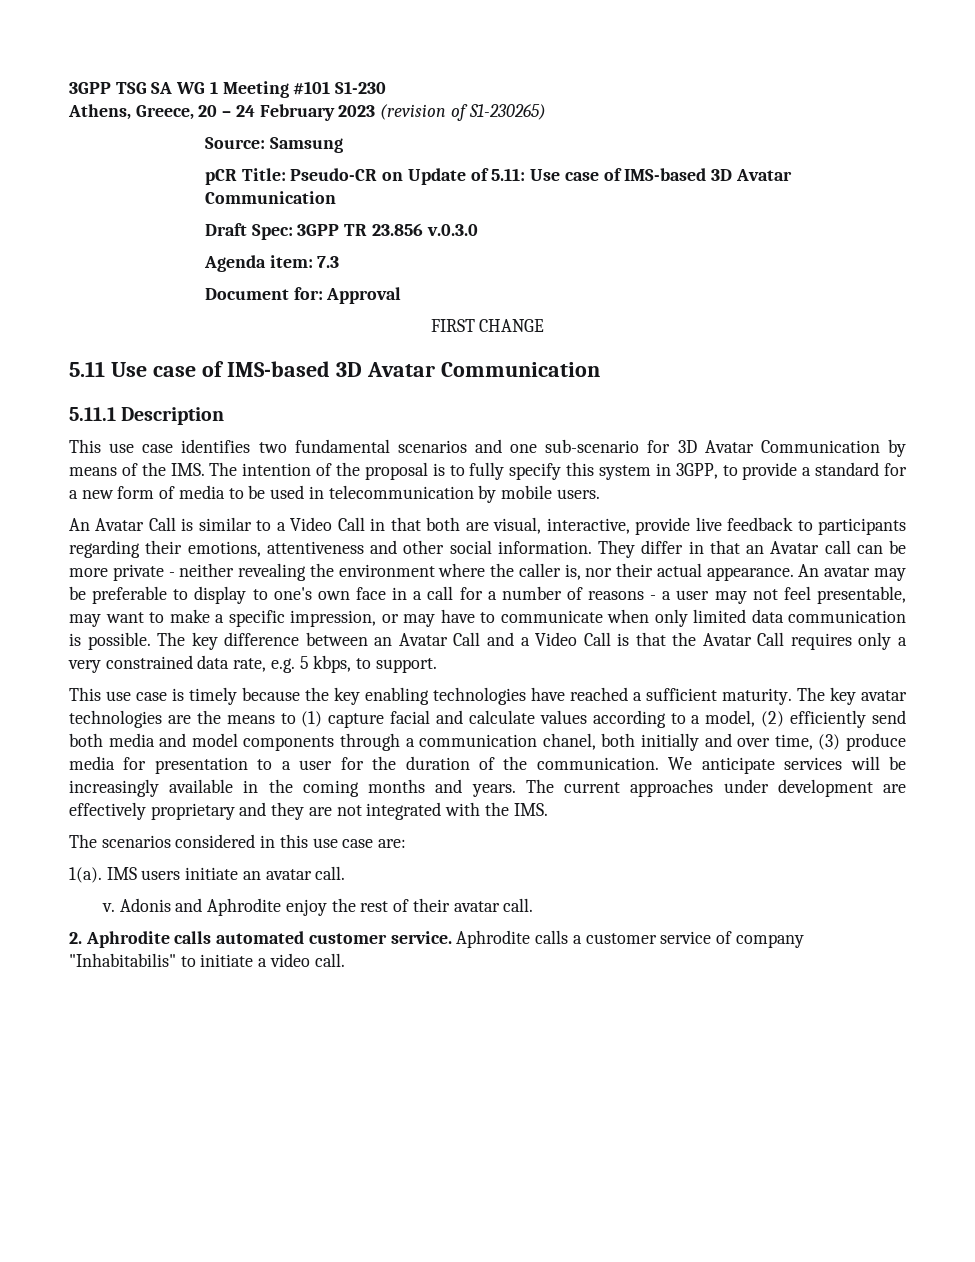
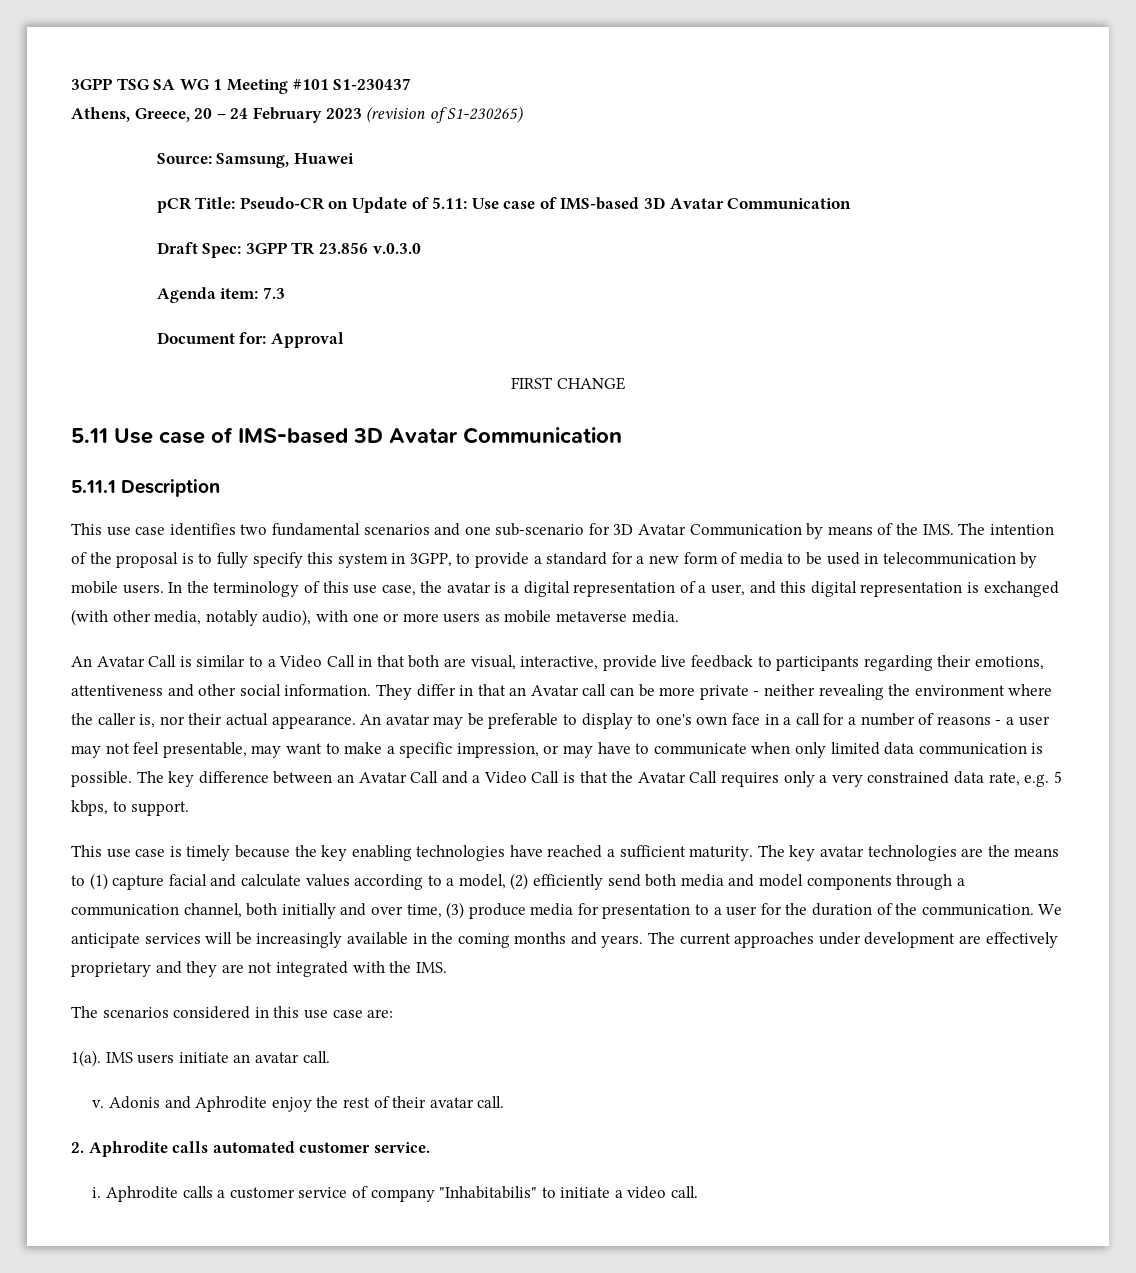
- 3GPP TSG SA WG 1 Meeting #101 S1-230
+ 3GPP TSG SA WG 1 Meeting #101 S1-230437
- Source: Samsung
+ Source: Samsung, Huawei
+ In the terminology of this use case, the avatar is a digital representation of a user, and this digital representation is exchanged (with other media, notably audio), with one or more users as mobile metaverse media.
- The key avatar technologies are the means to (1) capture facial and calculate values according to a model, (2) efficiently send both media and model components through a communication chanel, both initially and over time, (3) produce media for presentation to a user for the duration of the communication.
+ The key avatar technologies are the means to (1) capture facial and calculate values according to a model, (2) efficiently send both media and model components through a communication channel, both initially and over time, (3) produce media for presentation to a user for the duration of the communication.
- 2. Aphrodite calls automated customer service. Aphrodite calls a customer service of company "Inhabitabilis" to initiate a video call.
+ 2. Aphrodite calls automated customer service.
+ i. Aphrodite calls a customer service of company "Inhabitabilis" to initiate a video call.

